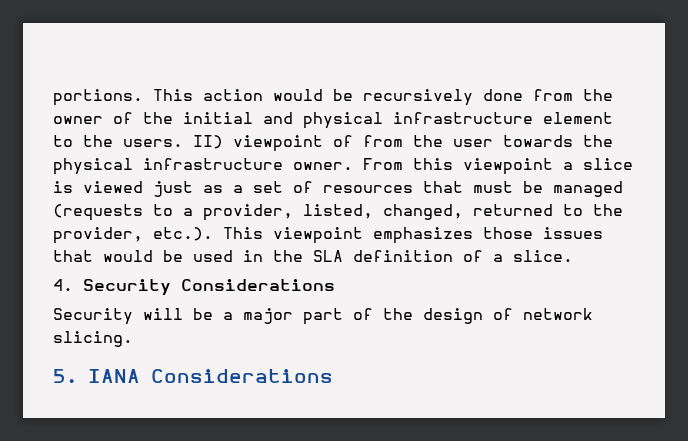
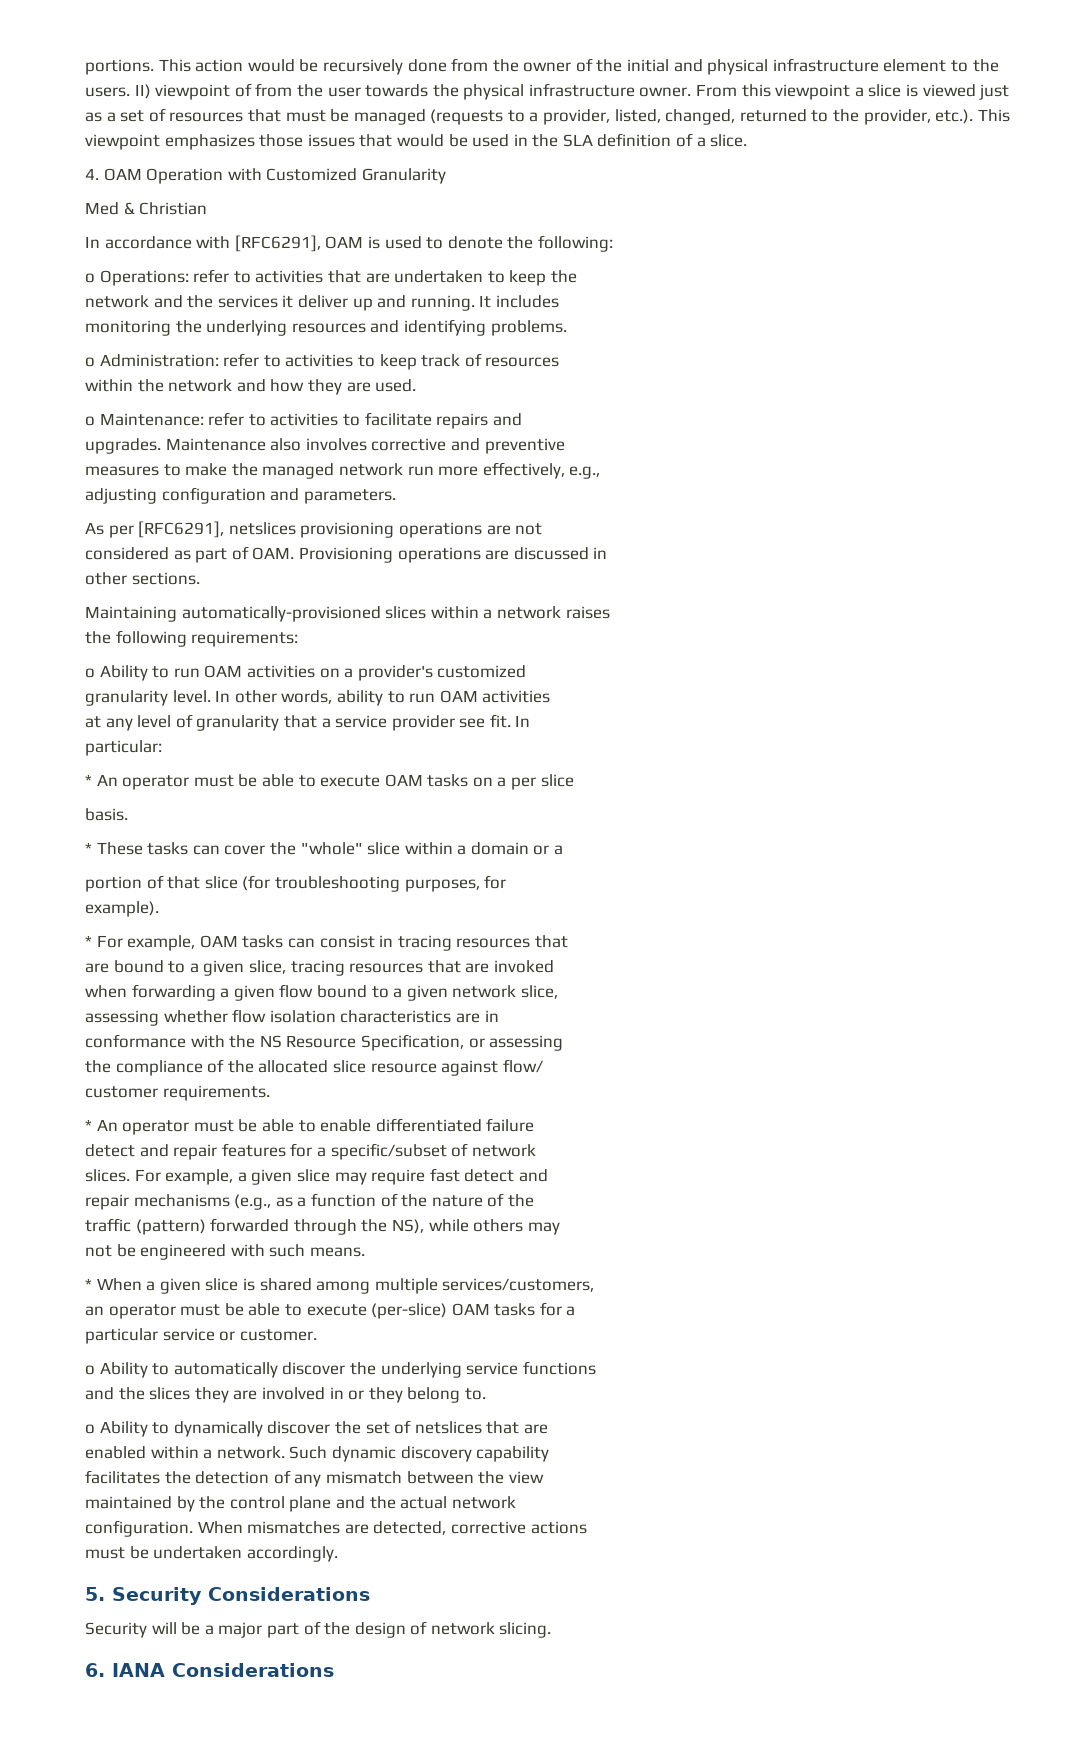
- 4. Security Considerations
+ 4. OAM Operation with Customized Granularity
+ Med & Christian
+ In accordance with [RFC6291], OAM is used to denote the following:
+ o Operations: refer to activities that are undertaken to keep the
+ network and the services it deliver up and running. It includes
+ monitoring the underlying resources and identifying problems.
+ o Administration: refer to activities to keep track of resources
+ within the network and how they are used.
+ o Maintenance: refer to activities to facilitate repairs and
+ upgrades. Maintenance also involves corrective and preventive
+ measures to make the managed network run more effectively, e.g.,
+ adjusting configuration and parameters.
+ As per [RFC6291], netslices provisioning operations are not
+ considered as part of OAM. Provisioning operations are discussed in
+ other sections.
+ Maintaining automatically-provisioned slices within a network raises
+ the following requirements:
+ o Ability to run OAM activities on a provider's customized
+ granularity level. In other words, ability to run OAM activities
+ at any level of granularity that a service provider see fit. In
+ particular:
+ * An operator must be able to execute OAM tasks on a per slice
+ basis.
+ * These tasks can cover the "whole" slice within a domain or a
+ portion of that slice (for troubleshooting purposes, for
+ example).
+ * For example, OAM tasks can consist in tracing resources that
+ are bound to a given slice, tracing resources that are invoked
+ when forwarding a given flow bound to a given network slice,
+ assessing whether flow isolation characteristics are in
+ conformance with the NS Resource Specification, or assessing
+ the compliance of the allocated slice resource against flow/
+ customer requirements.
+ * An operator must be able to enable differentiated failure
+ detect and repair features for a specific/subset of network
+ slices. For example, a given slice may require fast detect and
+ repair mechanisms (e.g., as a function of the nature of the
+ traffic (pattern) forwarded through the NS), while others may
+ not be engineered with such means.
+ * When a given slice is shared among multiple services/customers,
+ an operator must be able to execute (per-slice) OAM tasks for a
+ particular service or customer.
+ o Ability to automatically discover the underlying service functions
+ and the slices they are involved in or they belong to.
+ o Ability to dynamically discover the set of netslices that are
+ enabled within a network. Such dynamic discovery capability
+ facilitates the detection of any mismatch between the view
+ maintained by the control plane and the actual network
+ configuration. When mismatches are detected, corrective actions
+ must be undertaken accordingly.
+ 5. Security Considerations
- 5. IANA Considerations
+ 6. IANA Considerations

